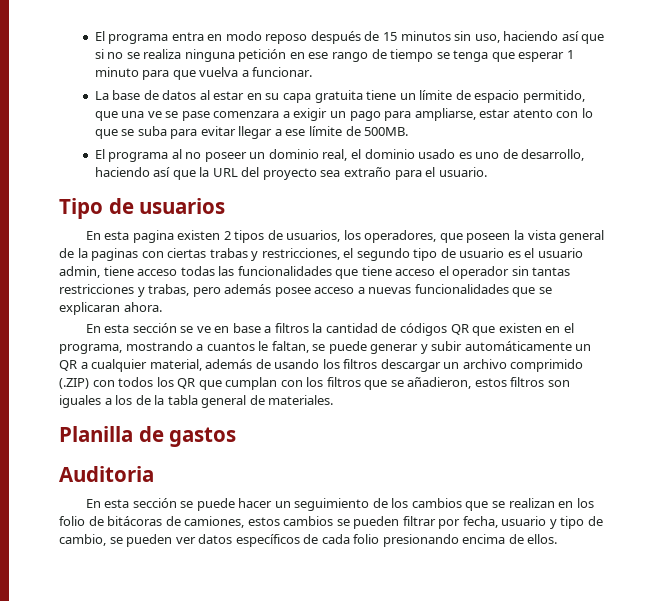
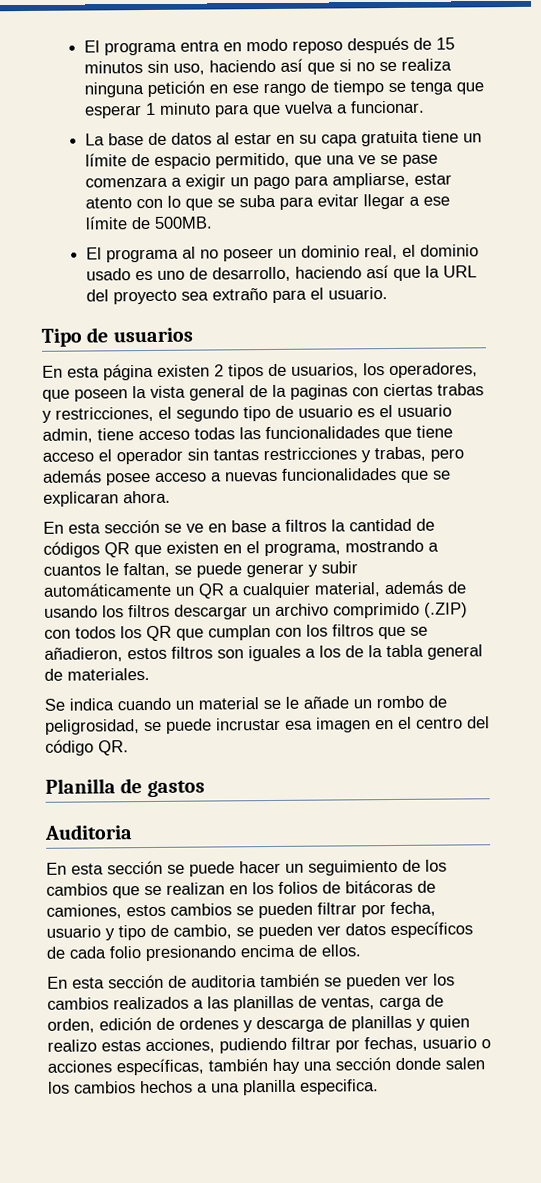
- En esta pagina existen 2 tipos de usuarios, los operadores, que poseen la vista general de la paginas con ciertas trabas y restricciones, el segundo tipo de usuario es el usuario admin, tiene acceso todas las funcionalidades que tiene acceso el operador sin tantas restricciones y trabas, pero además posee acceso a nuevas funcionalidades que se explicaran ahora.
+ En esta página existen 2 tipos de usuarios, los operadores, que poseen la vista general de la paginas con ciertas trabas y restricciones, el segundo tipo de usuario es el usuario admin, tiene acceso todas las funcionalidades que tiene acceso el operador sin tantas restricciones y trabas, pero además posee acceso a nuevas funcionalidades que se explicaran ahora.
+ Se indica cuando un material se le añade un rombo de peligrosidad, se puede incrustar esa imagen en el centro del código QR.
- En esta sección se puede hacer un seguimiento de los cambios que se realizan en los folio de bitácoras de camiones, estos cambios se pueden filtrar por fecha, usuario y tipo de cambio, se pueden ver datos específicos de cada folio presionando encima de ellos.
+ En esta sección se puede hacer un seguimiento de los cambios que se realizan en los folios de bitácoras de camiones, estos cambios se pueden filtrar por fecha, usuario y tipo de cambio, se pueden ver datos específicos de cada folio presionando encima de ellos.
+ En esta sección de auditoria también se pueden ver los cambios realizados a las planillas de ventas, carga de orden, edición de ordenes y descarga de planillas y quien realizo estas acciones, pudiendo filtrar por fechas, usuario o acciones específicas, también hay una sección donde salen los cambios hechos a una planilla especifica.

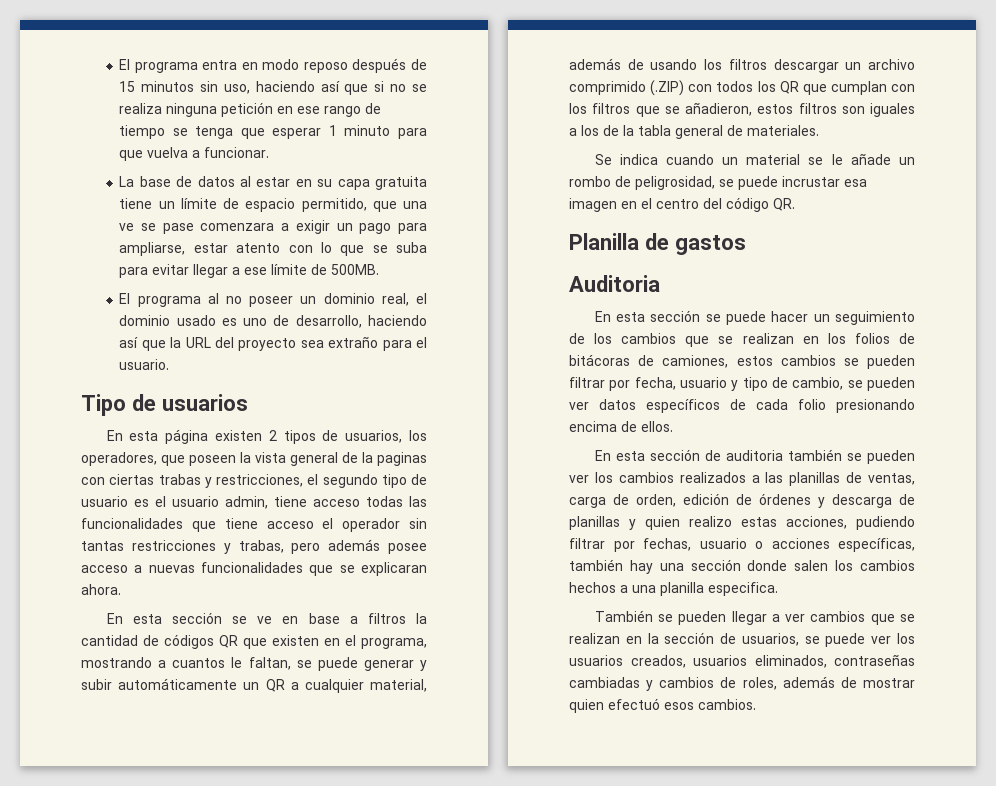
- En esta sección de auditoria también se pueden ver los cambios realizados a las planillas de ventas, carga de orden, edición de ordenes y descarga de planillas y quien realizo estas acciones, pudiendo filtrar por fechas, usuario o acciones específicas, también hay una sección donde salen los cambios hechos a una planilla especifica.
+ En esta sección de auditoria también se pueden ver los cambios realizados a las planillas de ventas, carga de orden, edición de órdenes y descarga de planillas y quien realizo estas acciones, pudiendo filtrar por fechas, usuario o acciones específicas, también hay una sección donde salen los cambios hechos a una planilla especifica.
+ También se pueden llegar a ver cambios que se realizan en la sección de usuarios, se puede ver los usuarios creados, usuarios eliminados, contraseñas cambiadas y cambios de roles, además de mostrar quien efectuó esos cambios.

